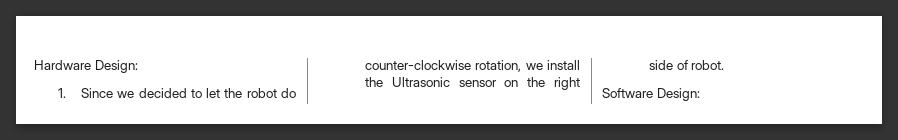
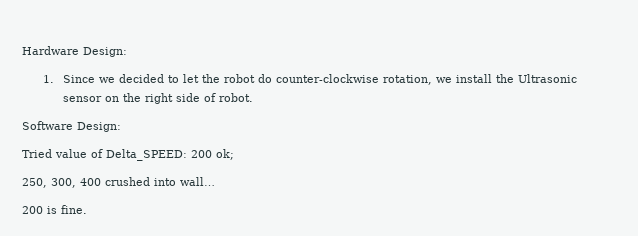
+ Tried value of Delta_SPEED: 200 ok;
+ 250, 300, 400 crushed into wall…
+ 200 is fine.

